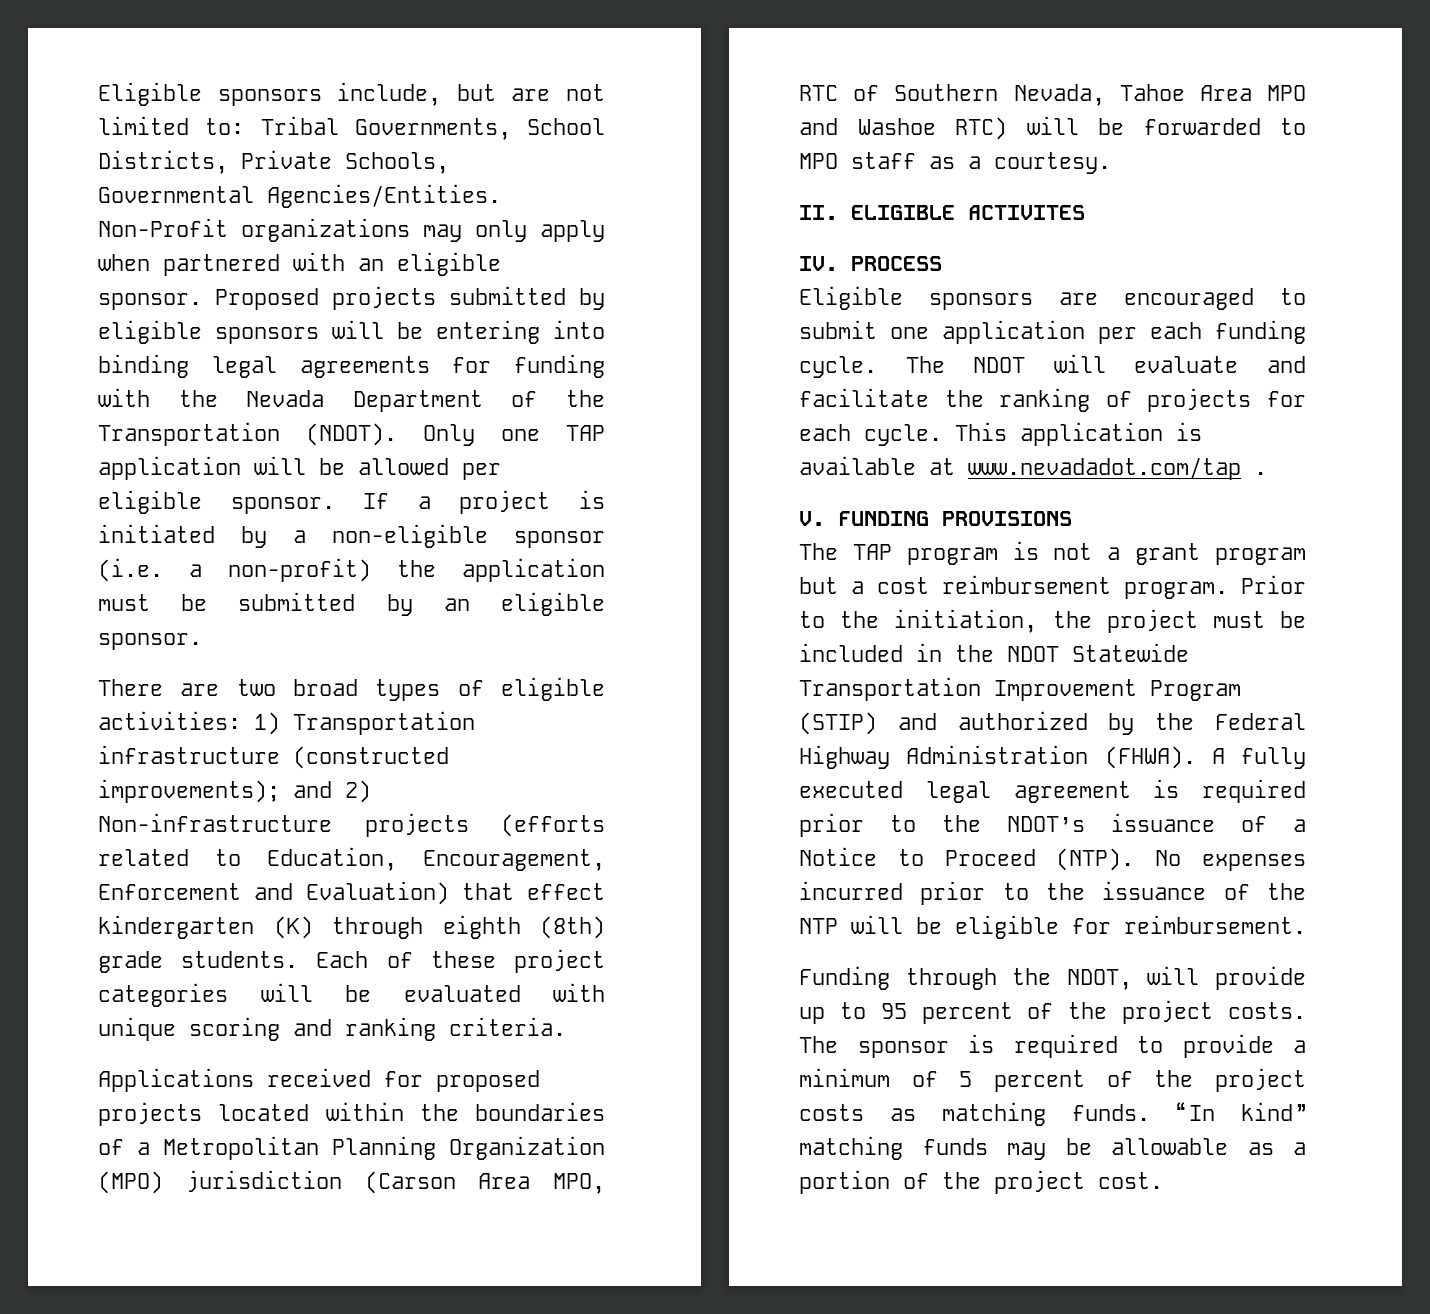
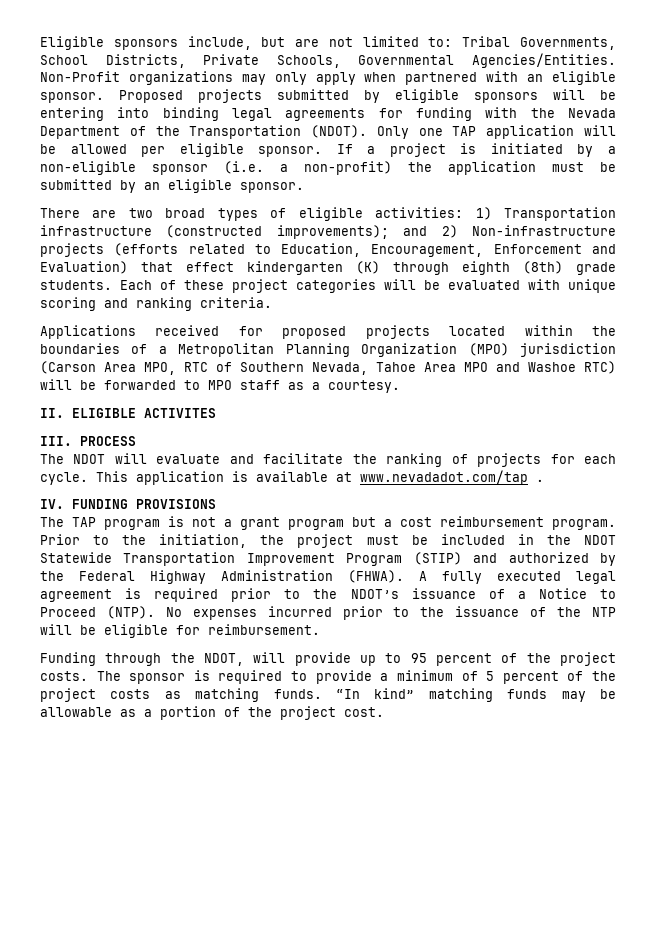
- IV. PROCESS
+ III. PROCESS
- Eligible sponsors are encouraged to submit one application per each funding cycle.
- V. FUNDING PROVISIONS
+ IV. FUNDING PROVISIONS

